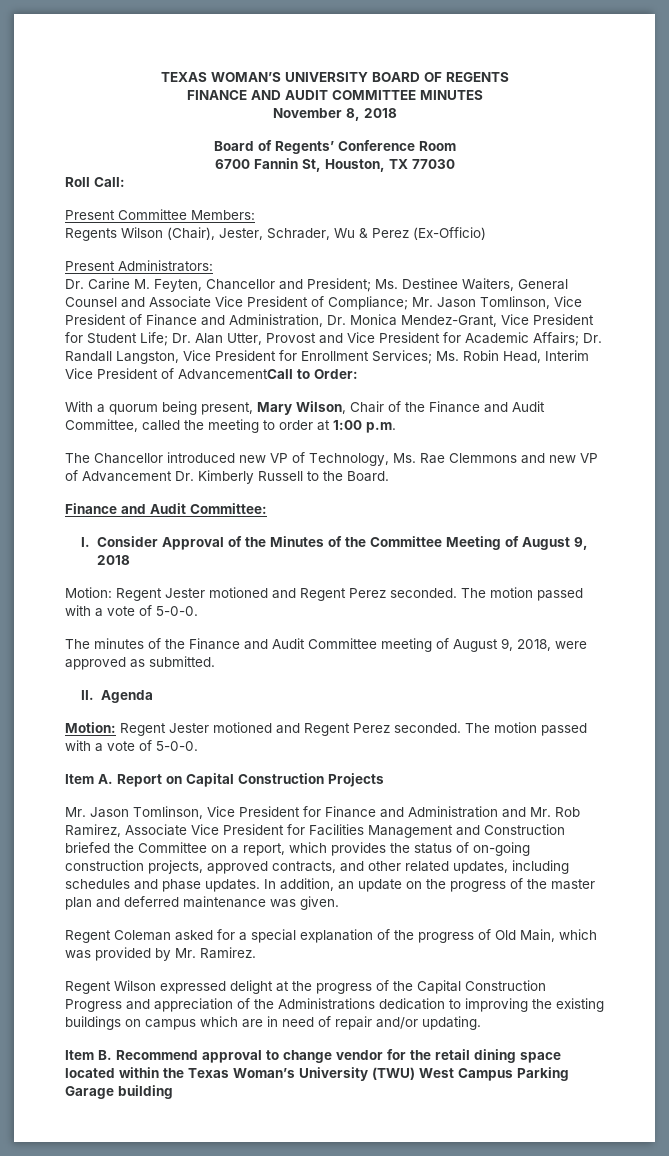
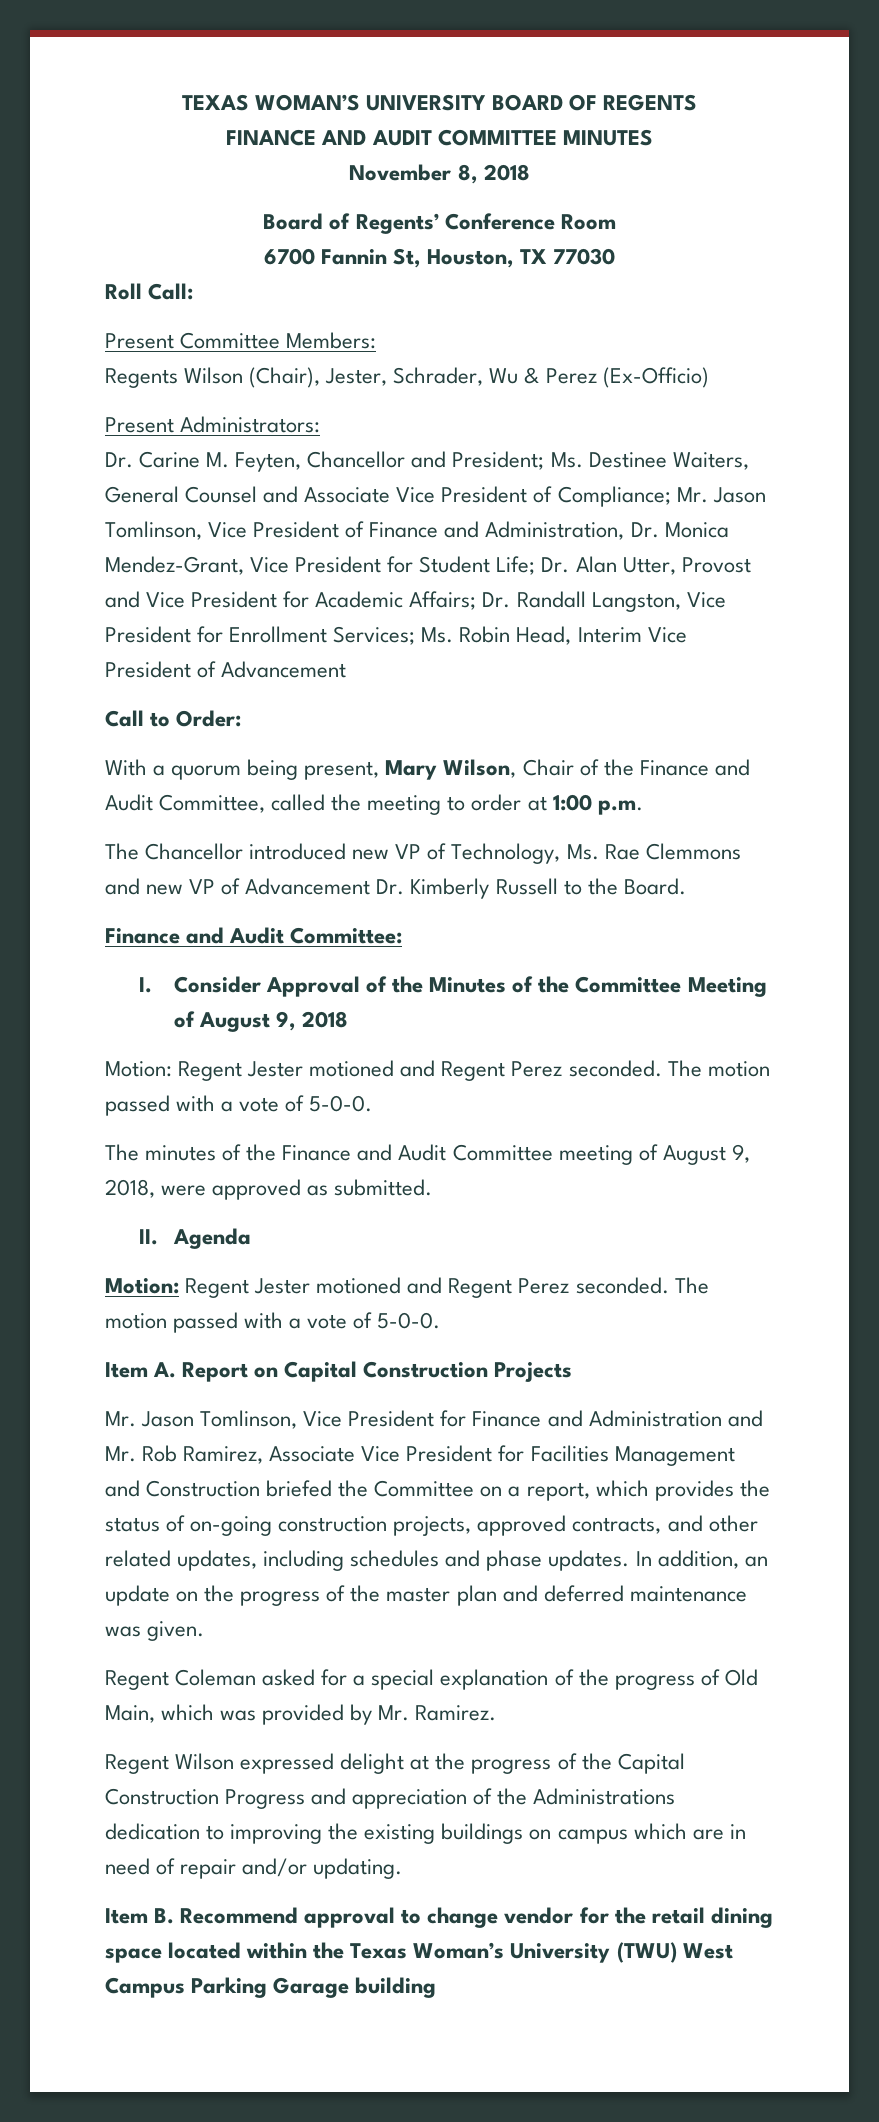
- Ms. Robin Head, Interim Vice President of AdvancementCall to Order:
+ Ms. Robin Head, Interim Vice President of Advancement
+ Call to Order:

